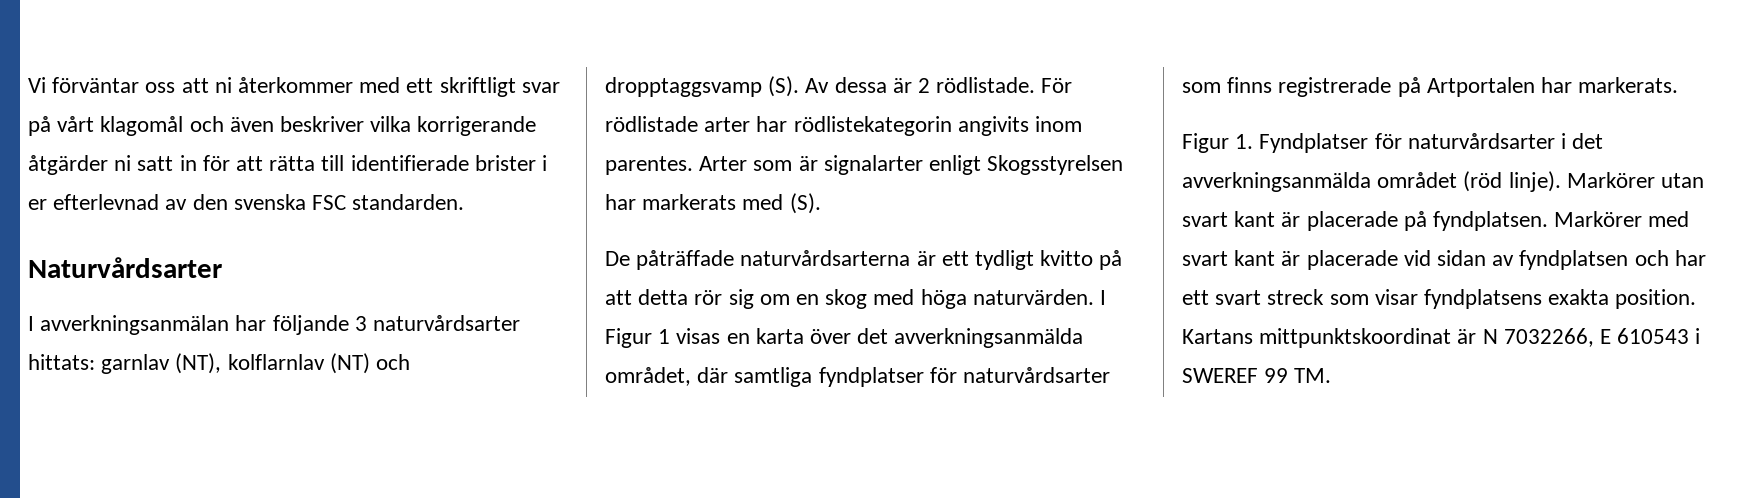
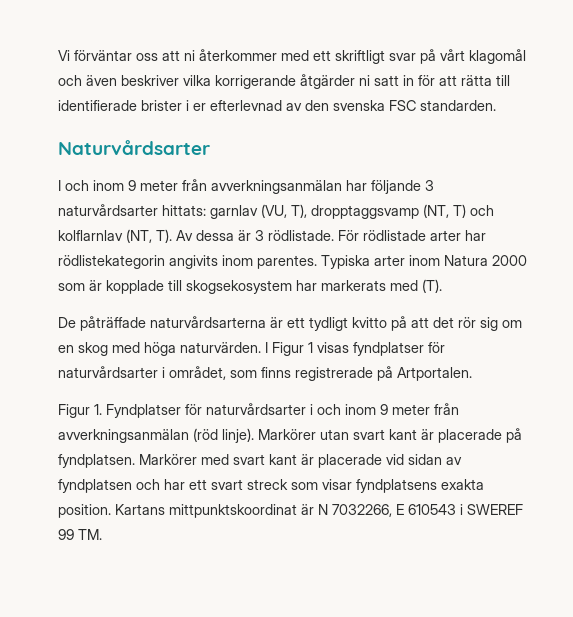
- I avverkningsanmälan har följande 3 naturvårdsarter hittats: garnlav (NT), kolflarnlav (NT) och dropptaggsvamp (S). Av dessa är 2 rödlistade.
+ I och inom 9 meter från avverkningsanmälan har följande 3 naturvårdsarter hittats: garnlav (VU, T), dropptaggsvamp (NT, T) och kolflarnlav (NT, T). Av dessa är 3 rödlistade.
- Arter som är signalarter enligt Skogsstyrelsen har markerats med (S).
+ Typiska arter inom Natura 2000 som är kopplade till skogsekosystem har markerats med (T).
- De påträffade naturvårdsarterna är ett tydligt kvitto på att detta rör sig om en skog med höga naturvärden.
+ De påträffade naturvårdsarterna är ett tydligt kvitto på att det rör sig om en skog med höga naturvärden.
- I Figur 1 visas en karta över det avverkningsanmälda området, där samtliga fyndplatser för naturvårdsarter som finns registrerade på Artportalen har markerats.
+ I Figur 1 visas fyndplatser för naturvårdsarter i området, som finns registrerade på Artportalen.
- Figur 1. Fyndplatser för naturvårdsarter i det avverkningsanmälda området (röd linje).
+ Figur 1. Fyndplatser för naturvårdsarter i och inom 9 meter från avverkningsanmälan (röd linje).

